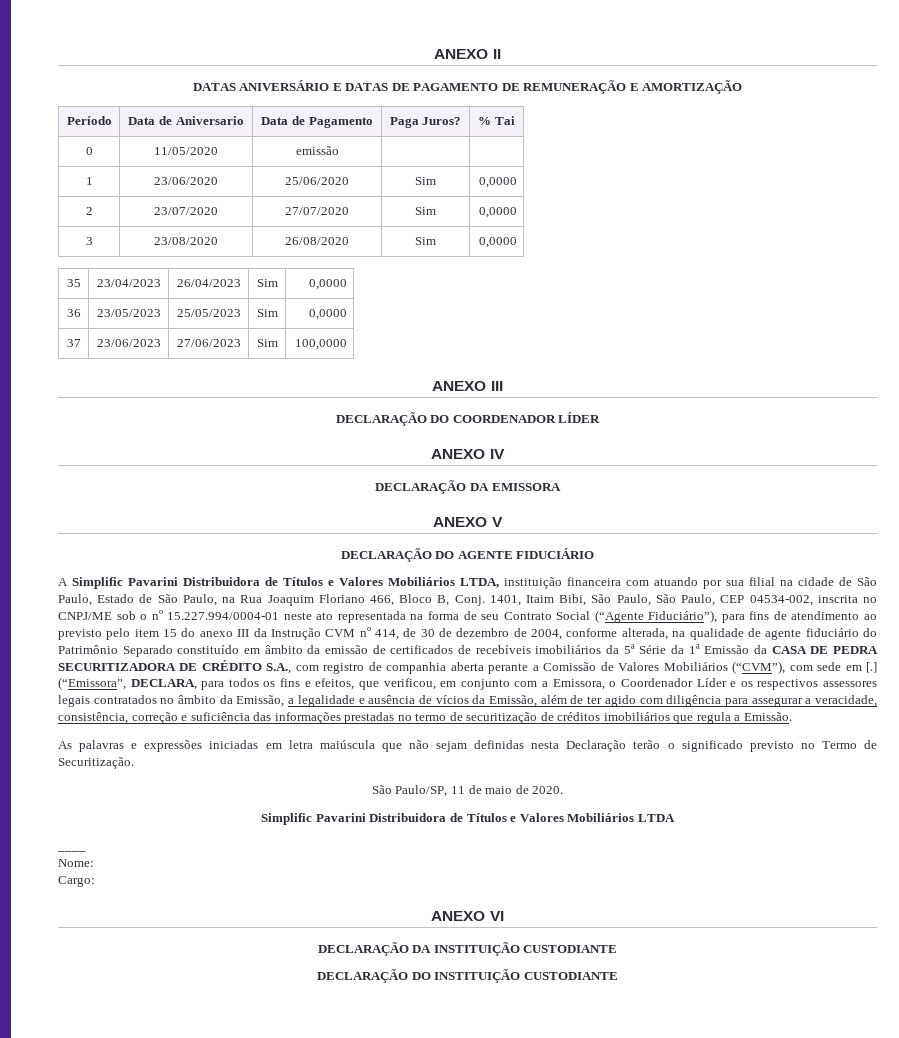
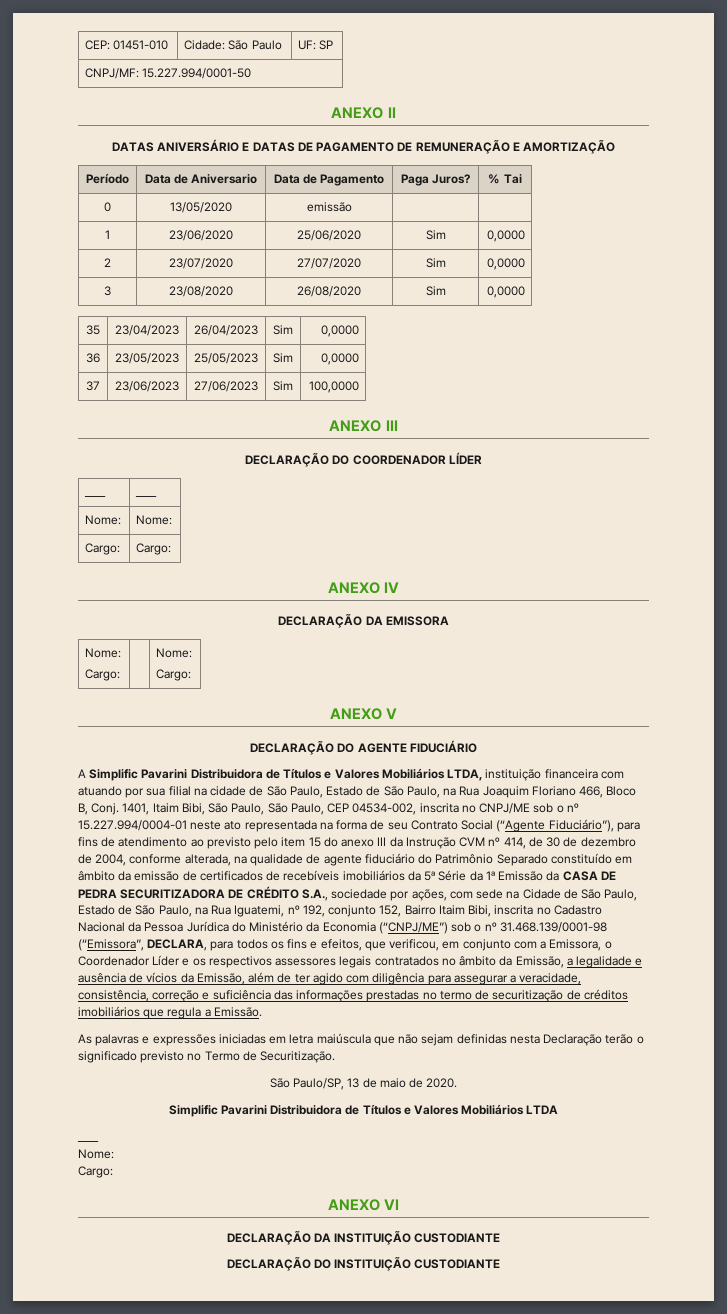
+ CEP: 01451-010 | Cidade: São Paulo | UF: SP
+ CNPJ/MF: 15.227.994/0001-50
- 0 | 11/05/2020 | emissão | |
+ 0 | 13/05/2020 | emissão | |
+ ____ | ____
+ Nome: | Nome:
+ Cargo: | Cargo:
  DECLARAÇÃO DA EMISSORA
+ Nome:
+ Cargo: | | Nome:
+ Cargo:
- 1401, Itaim Bibi, São Paulo, São Paulo, CEP 04534-002, inscrita no CNPJ/ME sob o nº 15.227.994/0004-01 neste ato representada na forma de seu Contrato Social (“Agente Fiduciário”), para fins de atendimento ao previsto pelo item 15 do anexo III da Instrução CVM nº 414, de 30 de dezembro de 2004, conforme alterada, na qualidade de agente fiduciário do Patrimônio Separado constituído em âmbito da emissão de certificados de recebíveis imobiliários da 5ª Série da 1ª Emissão da CASA DE PEDRA SECURITIZADORA DE CRÉDITO S.A., com registro de companhia aberta perante a Comissão de Valores Mobiliários (“CVM”), com sede em [.] (“Emissora”, DECLARA, para todos os fins e efeitos, que verificou, em conjunto com a Emissora, o Coordenador Líder e os respectivos assessores legais contratados no âmbito da Emissão, a legalidade e ausência de vícios da Emissão, além de ter agido com diligência para assegurar a veracidade, consistência, correção e suficiência das informações prestadas no termo de securitização de créditos imobiliários que regula a Emissão.
+ 1401, Itaim Bibi, São Paulo, São Paulo, CEP 04534-002, inscrita no CNPJ/ME sob o nº 15.227.994/0004-01 neste ato representada na forma de seu Contrato Social (“Agente Fiduciário”), para fins de atendimento ao previsto pelo item 15 do anexo III da Instrução CVM nº 414, de 30 de dezembro de 2004, conforme alterada, na qualidade de agente fiduciário do Patrimônio Separado constituído em âmbito da emissão de certificados de recebíveis imobiliários da 5ª Série da 1ª Emissão da CASA DE PEDRA SECURITIZADORA DE CRÉDITO S.A., sociedade por ações, com sede na Cidade de São Paulo, Estado de São Paulo, na Rua Iguatemi, nº 192, conjunto 152, Bairro Itaim Bibi, inscrita no Cadastro Nacional da Pessoa Jurídica do Ministério da Economia (“CNPJ/ME”) sob o nº 31.468.139/0001-98 (“Emissora”, DECLARA, para todos os fins e efeitos, que verificou, em conjunto com a Emissora, o Coordenador Líder e os respectivos assessores legais contratados no âmbito da Emissão, a legalidade e ausência de vícios da Emissão, além de ter agido com diligência para assegurar a veracidade, consistência, correção e suficiência das informações prestadas no termo de securitização de créditos imobiliários que regula a Emissão.
- São Paulo/SP, 11 de maio de 2020.
+ São Paulo/SP, 13 de maio de 2020.

